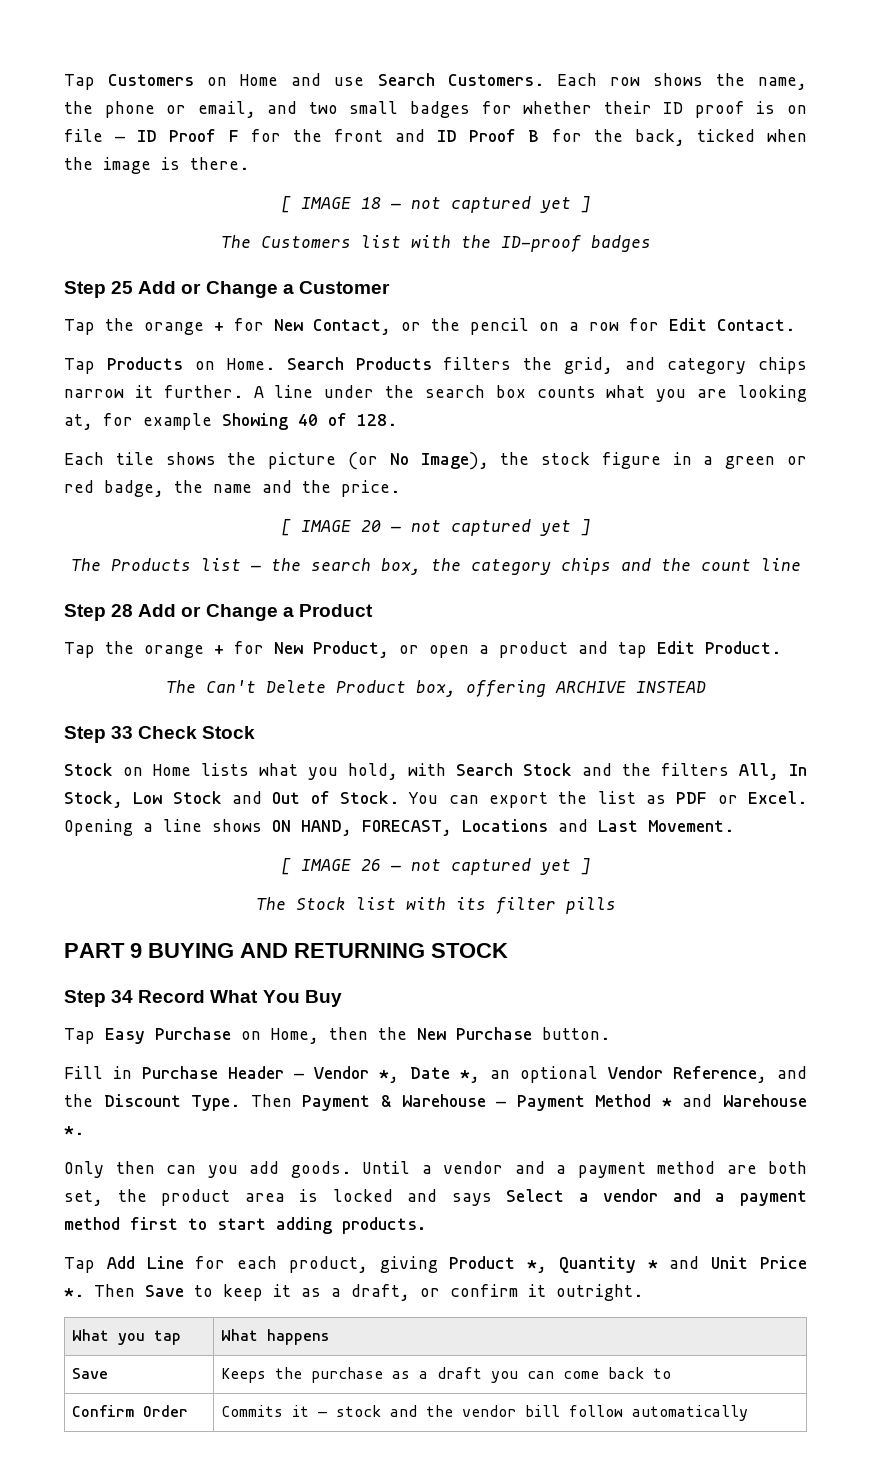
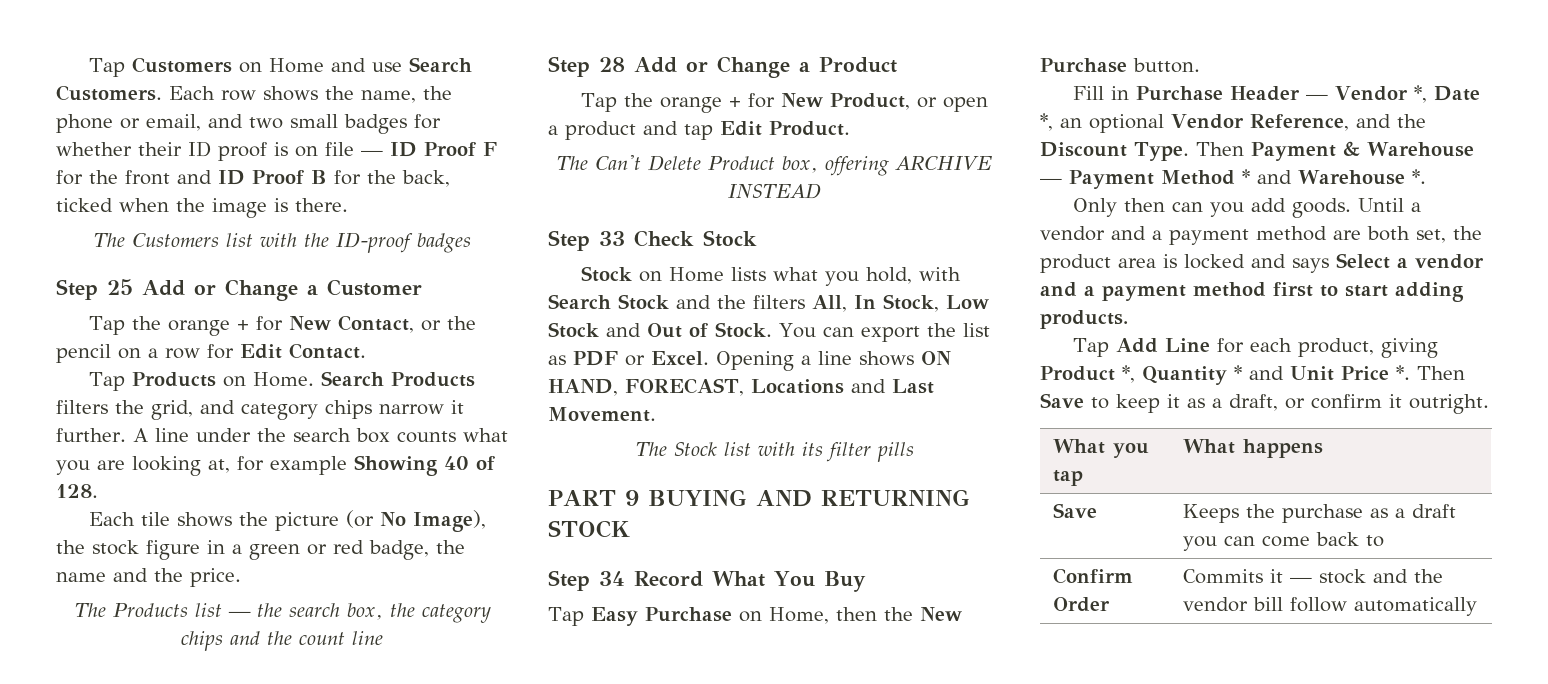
- [ IMAGE 18 — not captured yet ]
- [ IMAGE 20 — not captured yet ]
- [ IMAGE 26 — not captured yet ]

